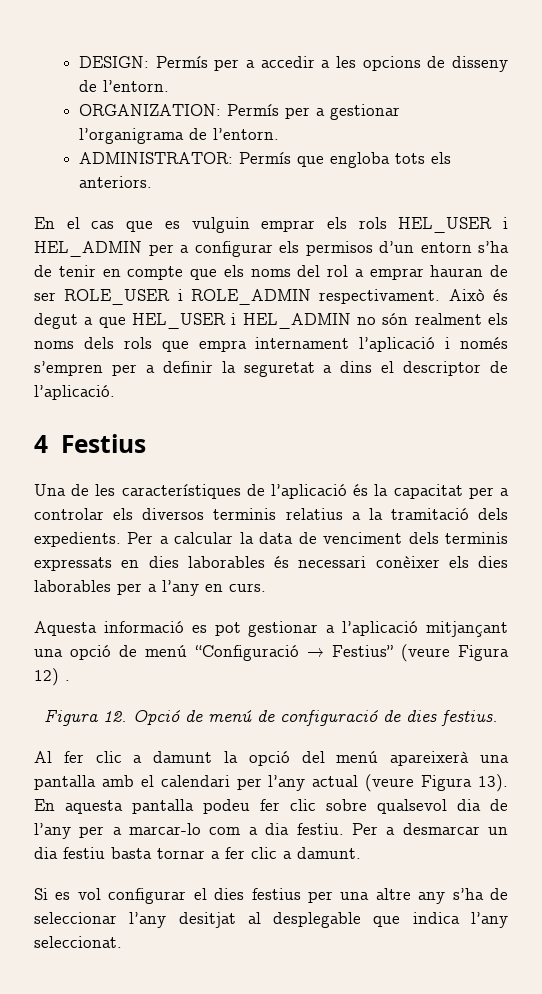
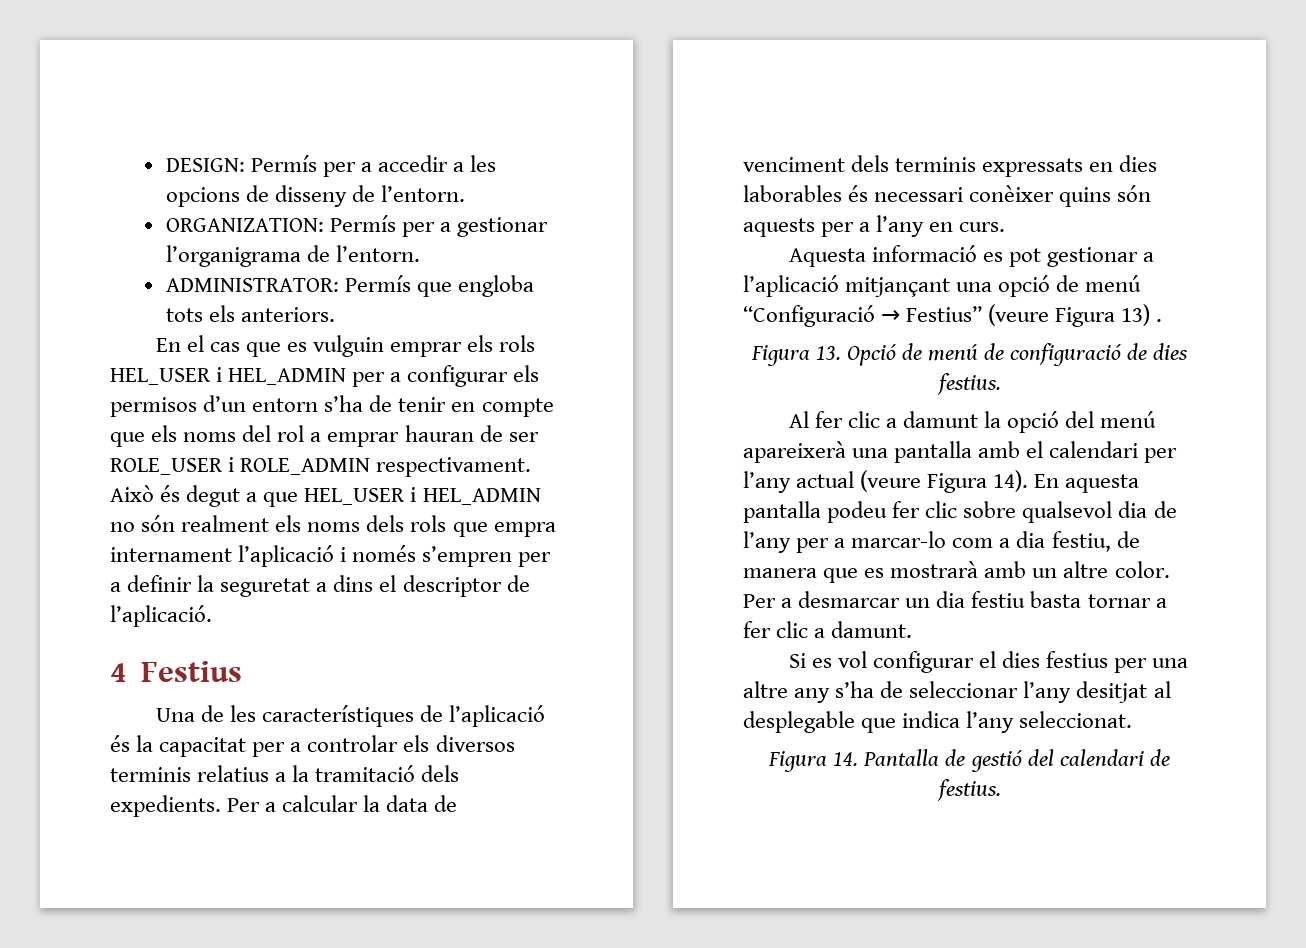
- Per a calcular la data de venciment dels terminis expressats en dies laborables és necessari conèixer els dies laborables per a l’any en curs.
+ Per a calcular la data de venciment dels terminis expressats en dies laborables és necessari conèixer quins són aquests per a l’any en curs.
- Aquesta informació es pot gestionar a l’aplicació mitjançant una opció de menú “Configuració → Festius” (veure Figura 12) .
+ Aquesta informació es pot gestionar a l’aplicació mitjançant una opció de menú “Configuració → Festius” (veure Figura 13) .
- Figura 12. Opció de menú de configuració de dies festius.
+ Figura 13. Opció de menú de configuració de dies festius.
- Al fer clic a damunt la opció del menú apareixerà una pantalla amb el calendari per l’any actual (veure Figura 13).
+ Al fer clic a damunt la opció del menú apareixerà una pantalla amb el calendari per l’any actual (veure Figura 14).
- En aquesta pantalla podeu fer clic sobre qualsevol dia de l’any per a marcar-lo com a dia festiu.
+ En aquesta pantalla podeu fer clic sobre qualsevol dia de l’any per a marcar-lo com a dia festiu, de manera que es mostrarà amb un altre color.
+ Figura 14. Pantalla de gestió del calendari de festius.

